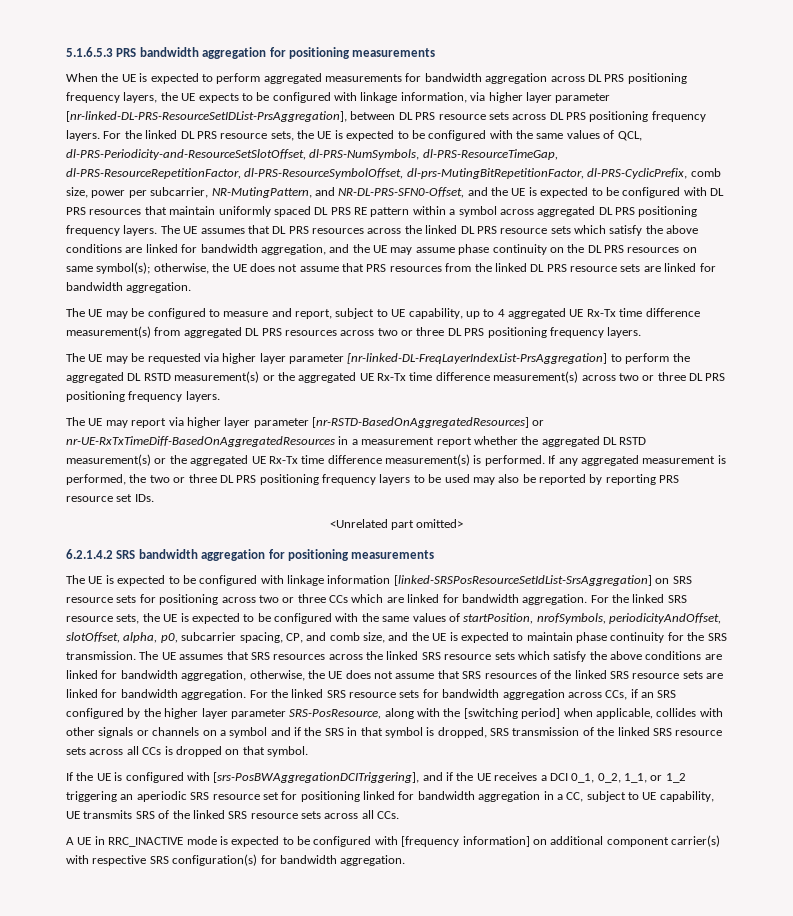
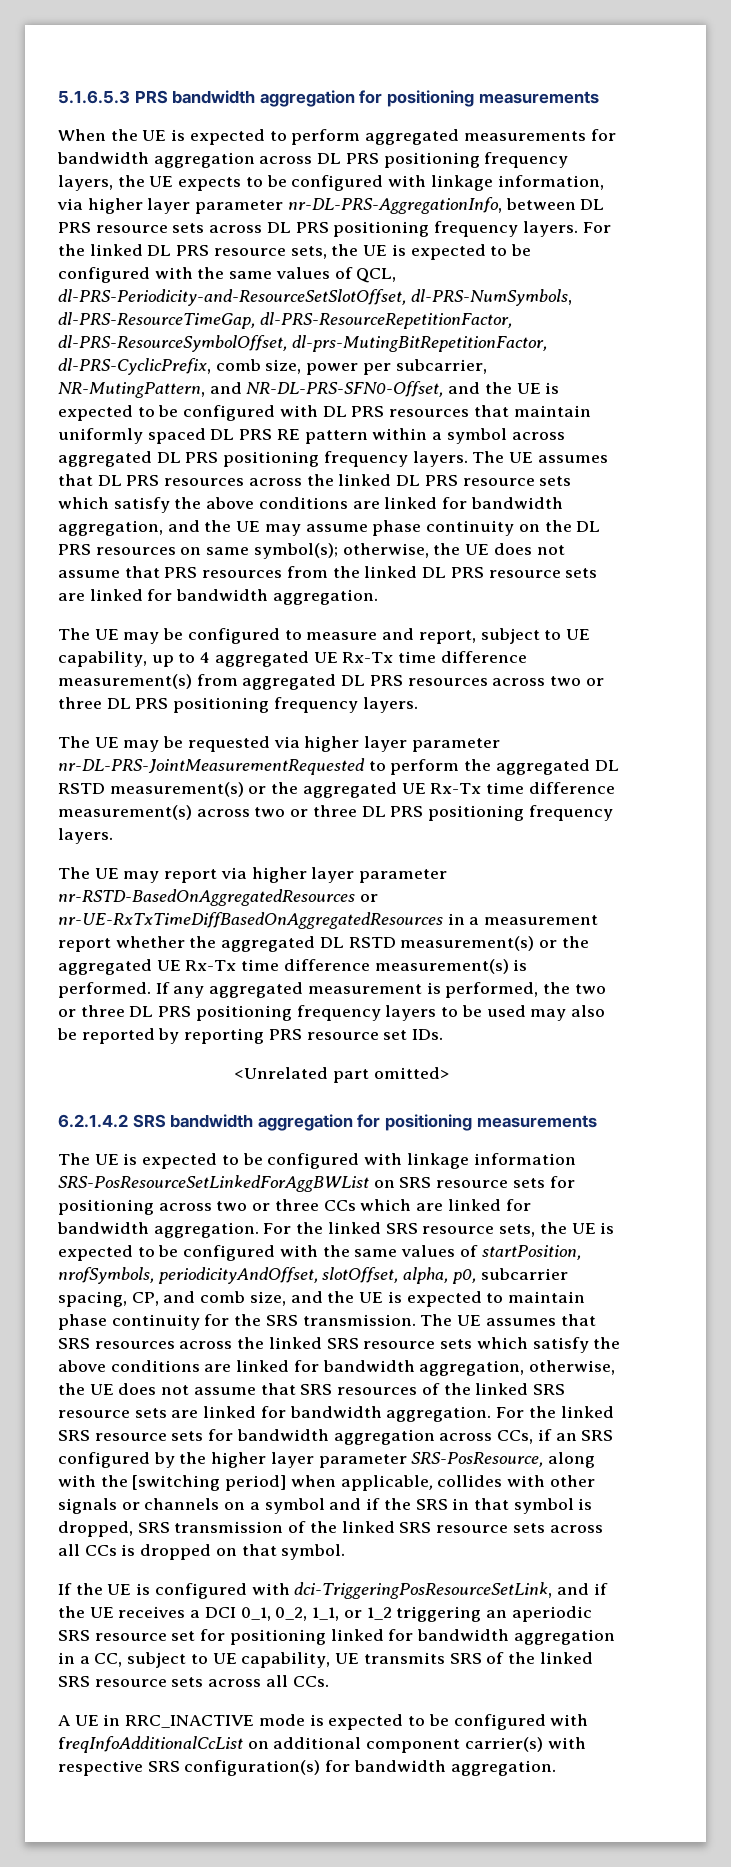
- When the UE is expected to perform aggregated measurements for bandwidth aggregation across DL PRS positioning frequency layers, the UE expects to be configured with linkage information, via higher layer parameter [nr-linked-DL-PRS-ResourceSetIDList-PrsAggregation], between DL PRS resource sets across DL PRS positioning frequency layers.
+ When the UE is expected to perform aggregated measurements for bandwidth aggregation across DL PRS positioning frequency layers, the UE expects to be configured with linkage information, via higher layer parameter nr-DL-PRS-AggregationInfo, between DL PRS resource sets across DL PRS positioning frequency layers.
- The UE may be requested via higher layer parameter [nr-linked-DL-FreqLayerIndexList-PrsAggregation] to perform the aggregated DL RSTD measurement(s) or the aggregated UE Rx-Tx time difference measurement(s) across two or three DL PRS positioning frequency layers.
+ The UE may be requested via higher layer parameter nr-DL-PRS-JointMeasurementRequested to perform the aggregated DL RSTD measurement(s) or the aggregated UE Rx-Tx time difference measurement(s) across two or three DL PRS positioning frequency layers.
- The UE may report via higher layer parameter [nr-RSTD-BasedOnAggregatedResources] or nr-UE-RxTxTimeDiff-BasedOnAggregatedResources in a measurement report whether the aggregated DL RSTD measurement(s) or the aggregated UE Rx-Tx time difference measurement(s) is performed.
+ The UE may report via higher layer parameter nr-RSTD-BasedOnAggregatedResources or nr-UE-RxTxTimeDiffBasedOnAggregatedResources in a measurement report whether the aggregated DL RSTD measurement(s) or the aggregated UE Rx-Tx time difference measurement(s) is performed.
- The UE is expected to be configured with linkage information [linked-SRSPosResourceSetIdList-SrsAggregation] on SRS resource sets for positioning across two or three CCs which are linked for bandwidth aggregation.
+ The UE is expected to be configured with linkage information SRS-PosResourceSetLinkedForAggBWList on SRS resource sets for positioning across two or three CCs which are linked for bandwidth aggregation.
- If the UE is configured with [srs-PosBWAggregationDCITriggering], and if the UE receives a DCI 0_1, 0_2, 1_1, or 1_2 triggering an aperiodic SRS resource set for positioning linked for bandwidth aggregation in a CC, subject to UE capability, UE transmits SRS of the linked SRS resource sets across all CCs.
+ If the UE is configured with dci-TriggeringPosResourceSetLink, and if the UE receives a DCI 0_1, 0_2, 1_1, or 1_2 triggering an aperiodic SRS resource set for positioning linked for bandwidth aggregation in a CC, subject to UE capability, UE transmits SRS of the linked SRS resource sets across all CCs.
- A UE in RRC_INACTIVE mode is expected to be configured with [frequency information] on additional component carrier(s) with respective SRS configuration(s) for bandwidth aggregation.
+ A UE in RRC_INACTIVE mode is expected to be configured with freqInfoAdditionalCcList on additional component carrier(s) with respective SRS configuration(s) for bandwidth aggregation.

